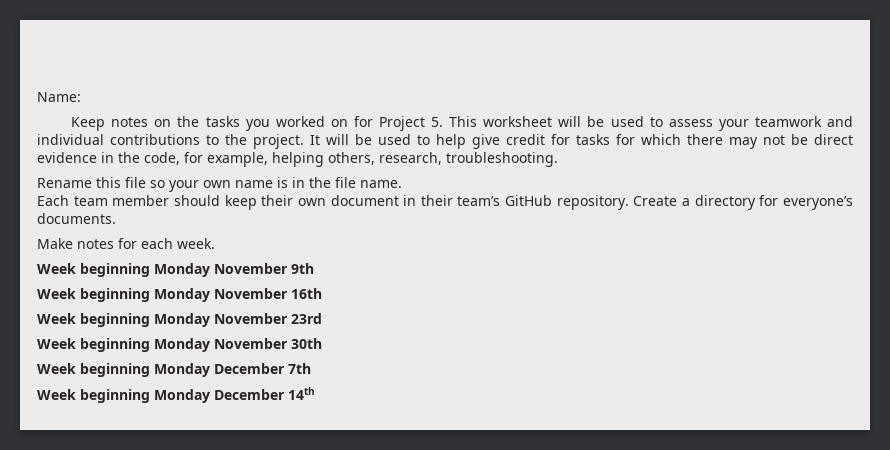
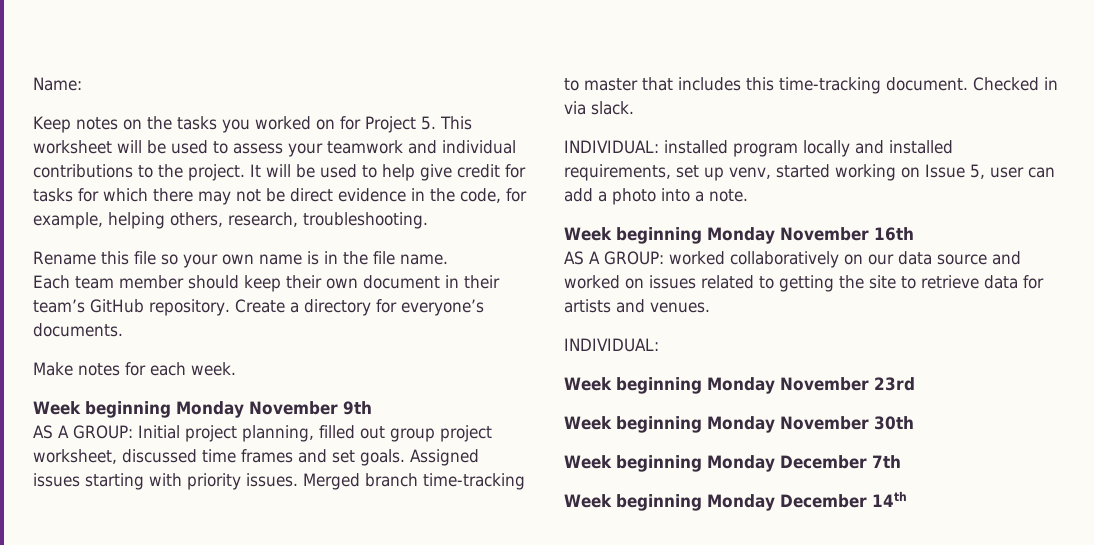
+ AS A GROUP: Initial project planning, filled out group project worksheet, discussed time frames and set goals. Assigned issues starting with priority issues. Merged branch time-tracking to master that includes this time-tracking document. Checked in via slack.
+ INDIVIDUAL: installed program locally and installed requirements, set up venv, started working on Issue 5, user can add a photo into a note.
+ AS A GROUP: worked collaboratively on our data source and worked on issues related to getting the site to retrieve data for artists and venues.
+ INDIVIDUAL:

